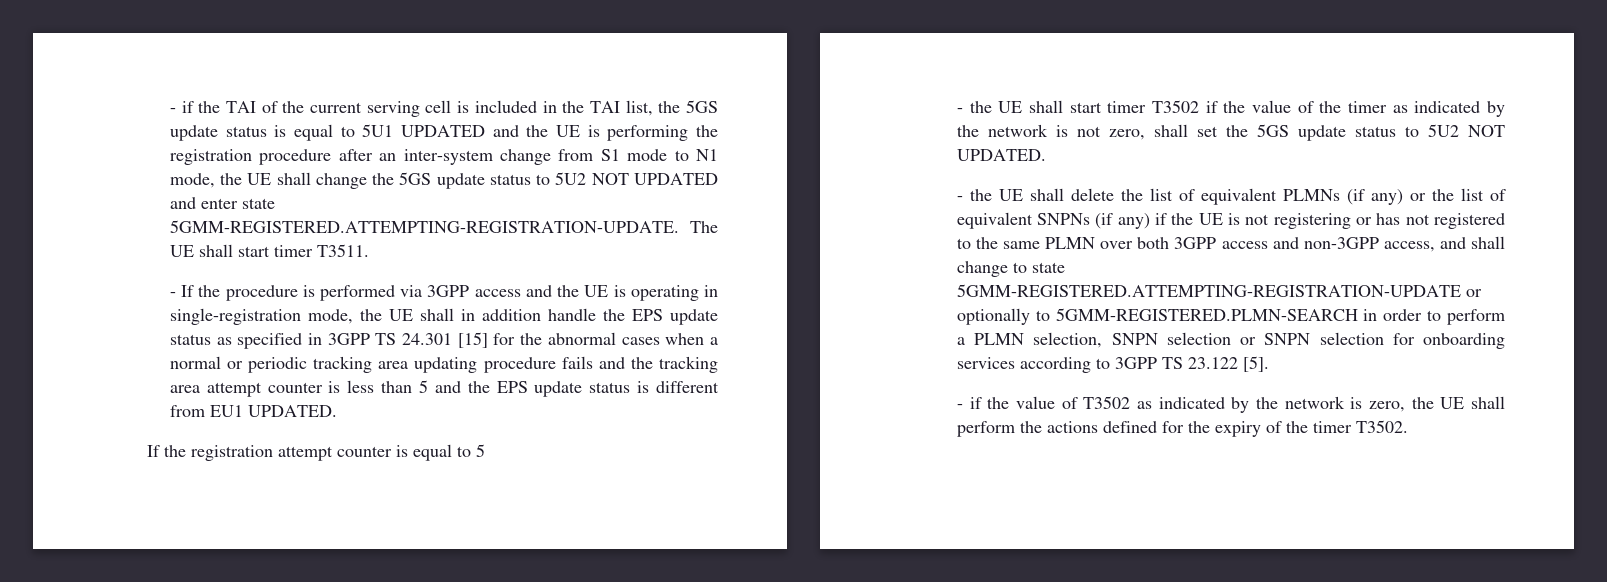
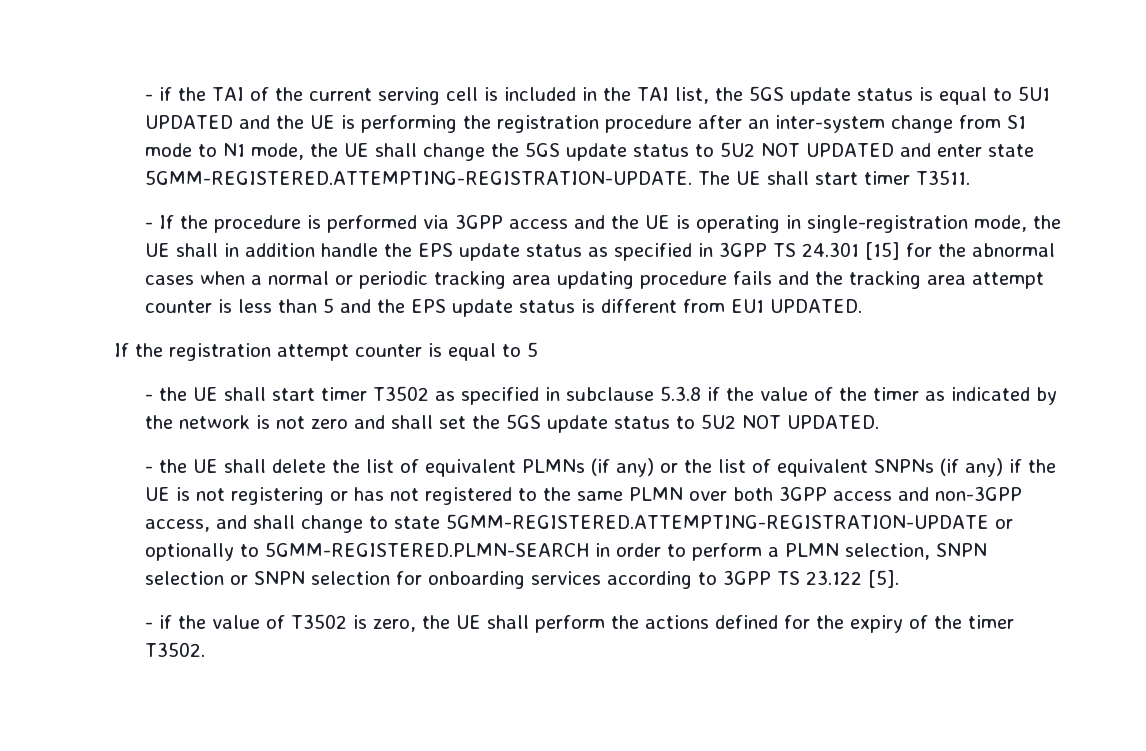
- - the UE shall start timer T3502 if the value of the timer as indicated by the network is not zero, shall set the 5GS update status to 5U2 NOT UPDATED.
+ - the UE shall start timer T3502 as specified in subclause 5.3.8 if the value of the timer as indicated by the network is not zero and shall set the 5GS update status to 5U2 NOT UPDATED.
- - if the value of T3502 as indicated by the network is zero, the UE shall perform the actions defined for the expiry of the timer T3502.
+ - if the value of T3502 is zero, the UE shall perform the actions defined for the expiry of the timer T3502.

